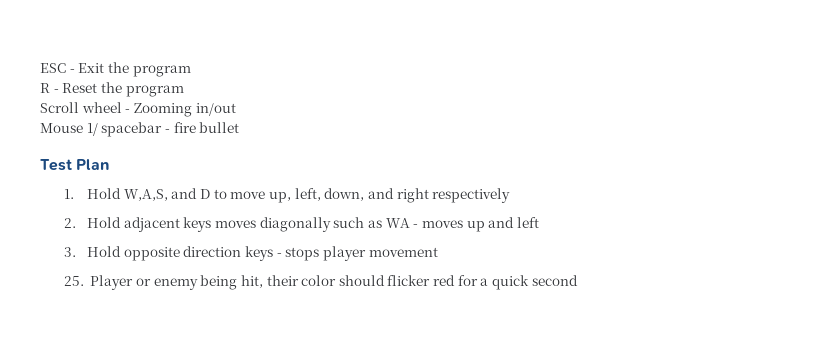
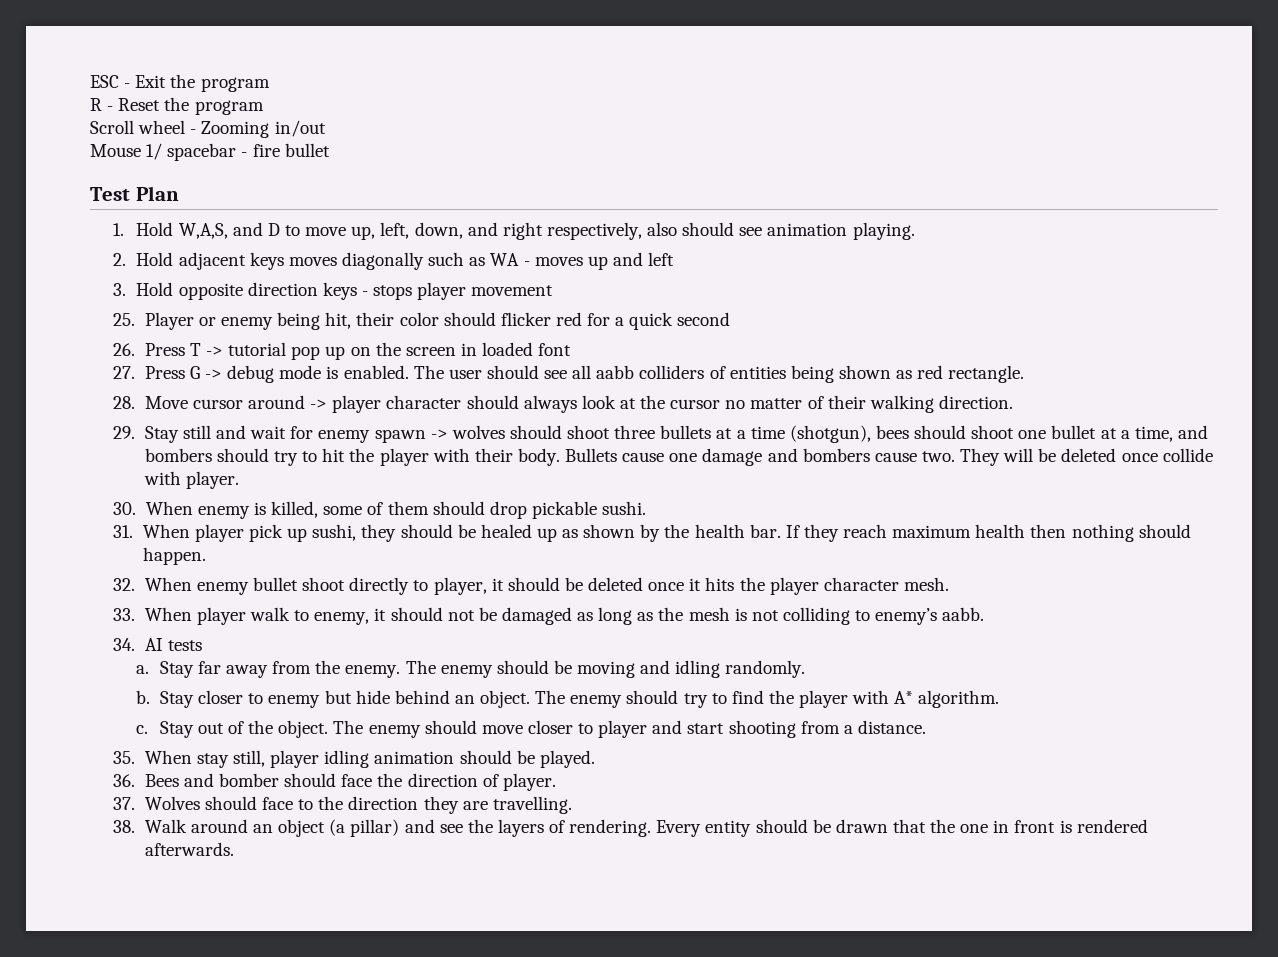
- 1. Hold W,A,S, and D to move up, left, down, and right respectively
+ 1. Hold W,A,S, and D to move up, left, down, and right respectively, also should see animation playing.
+ 26. Press T -> tutorial pop up on the screen in loaded font
+ 27. Press G -> debug mode is enabled. The user should see all aabb colliders of entities being shown as red rectangle.
+ 28. Move cursor around -> player character should always look at the cursor no matter of their walking direction.
+ 29. Stay still and wait for enemy spawn -> wolves should shoot three bullets at a time (shotgun), bees should shoot one bullet at a time, and bombers should try to hit the player with their body. Bullets cause one damage and bombers cause two. They will be deleted once collide with player.
+ 30. When enemy is killed, some of them should drop pickable sushi.
+ 31. When player pick up sushi, they should be healed up as shown by the health bar. If they reach maximum health then nothing should happen.
+ 32. When enemy bullet shoot directly to player, it should be deleted once it hits the player character mesh.
+ 33. When player walk to enemy, it should not be damaged as long as the mesh is not colliding to enemy’s aabb.
+ 34. AI tests
+ a. Stay far away from the enemy. The enemy should be moving and idling randomly.
+ b. Stay closer to enemy but hide behind an object. The enemy should try to find the player with A* algorithm.
+ c. Stay out of the object. The enemy should move closer to player and start shooting from a distance.
+ 35. When stay still, player idling animation should be played.
+ 36. Bees and bomber should face the direction of player.
+ 37. Wolves should face to the direction they are travelling.
+ 38. Walk around an object (a pillar) and see the layers of rendering. Every entity should be drawn that the one in front is rendered afterwards.

